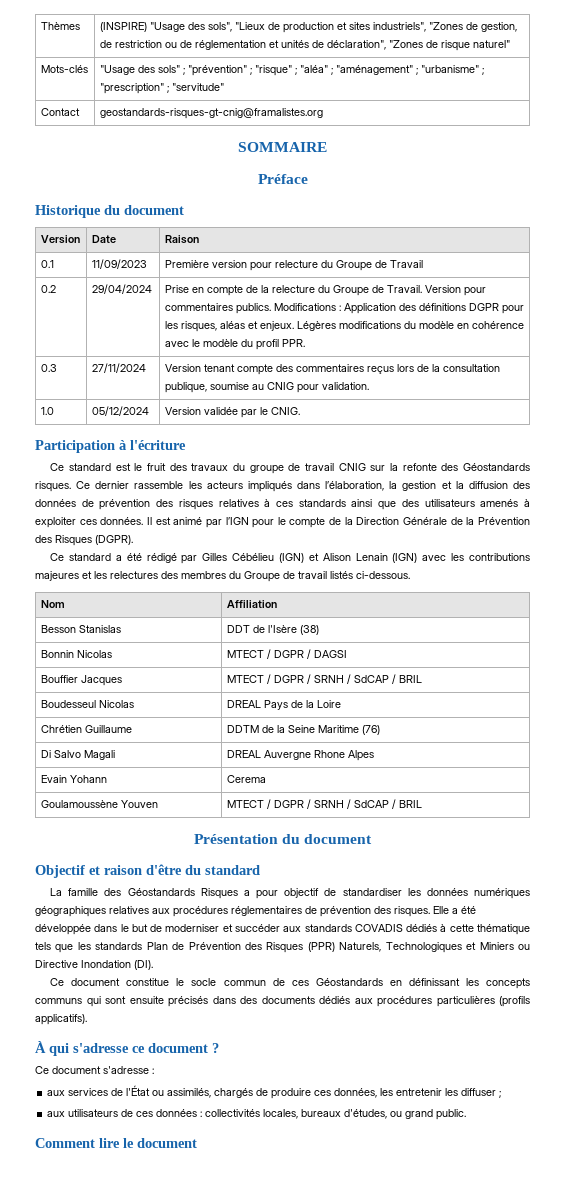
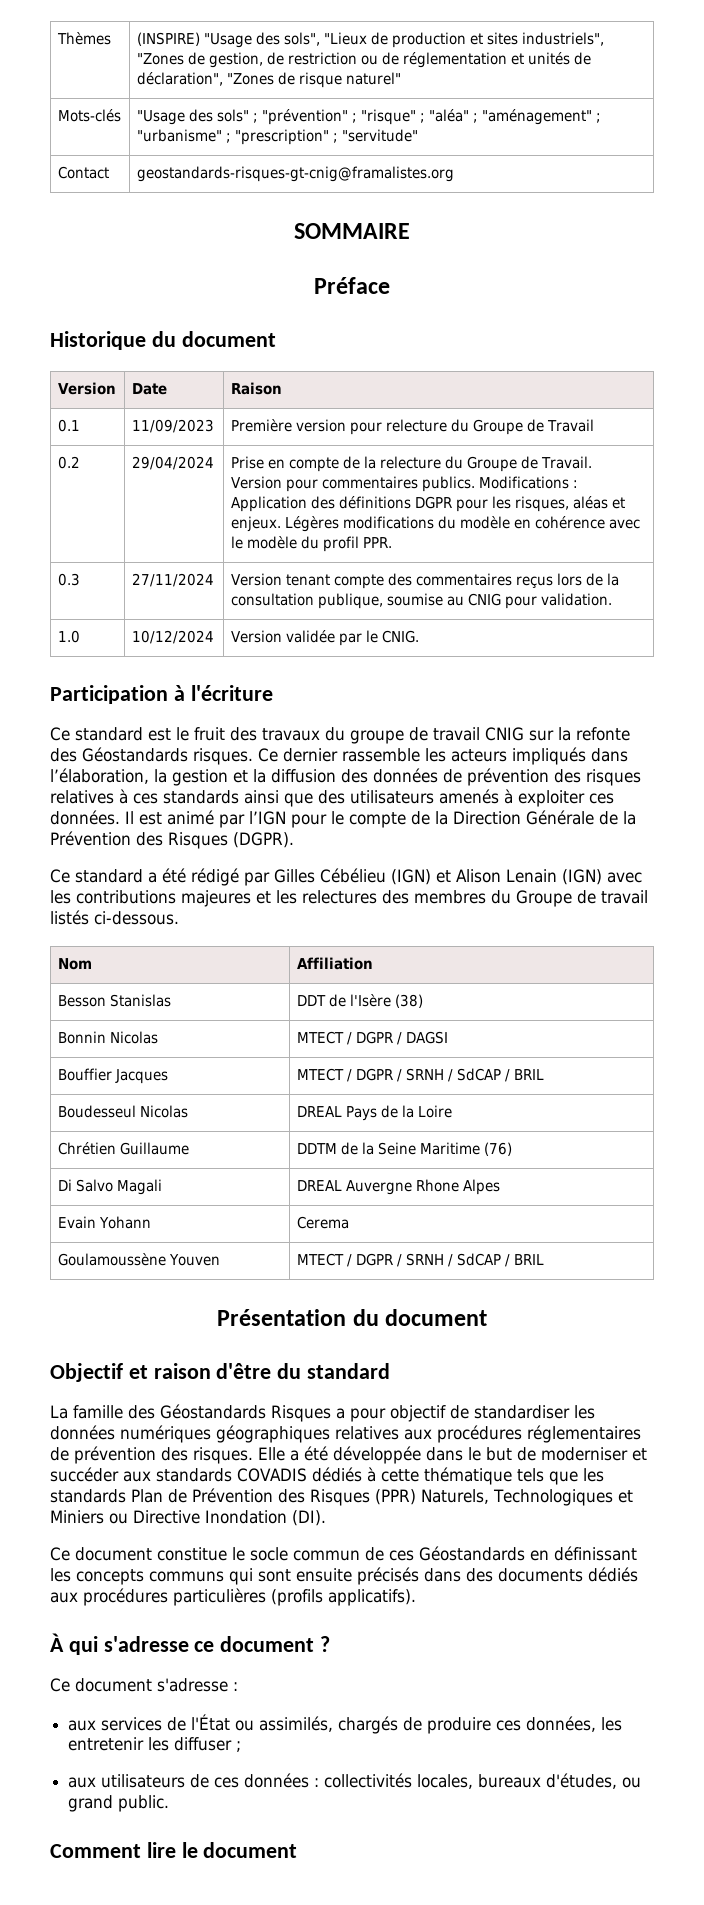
- 1.0 | 05/12/2024 | Version validée par le CNIG.
+ 1.0 | 10/12/2024 | Version validée par le CNIG.

